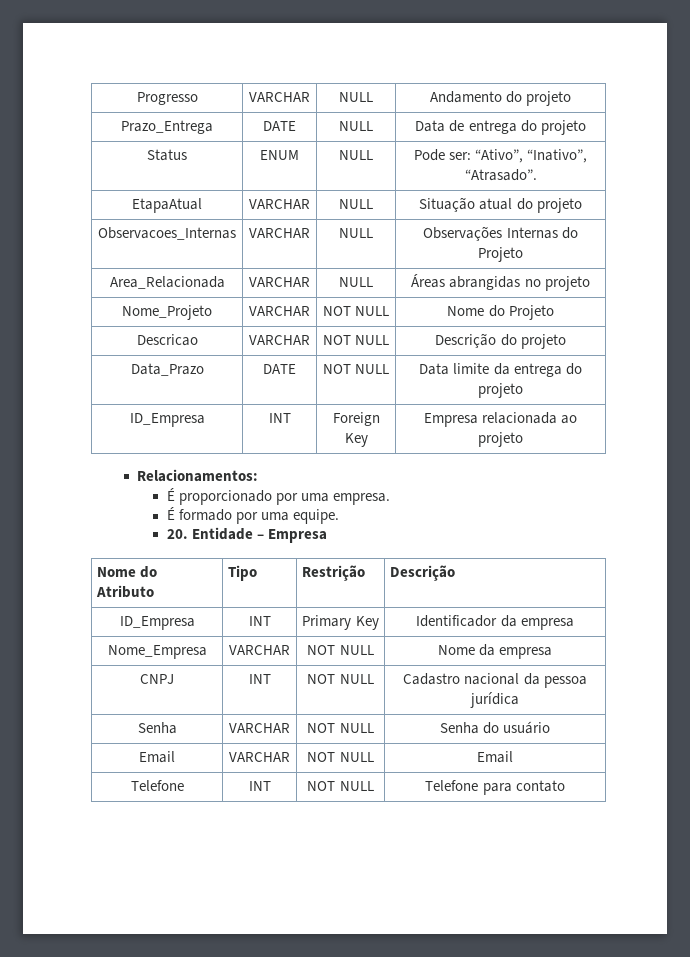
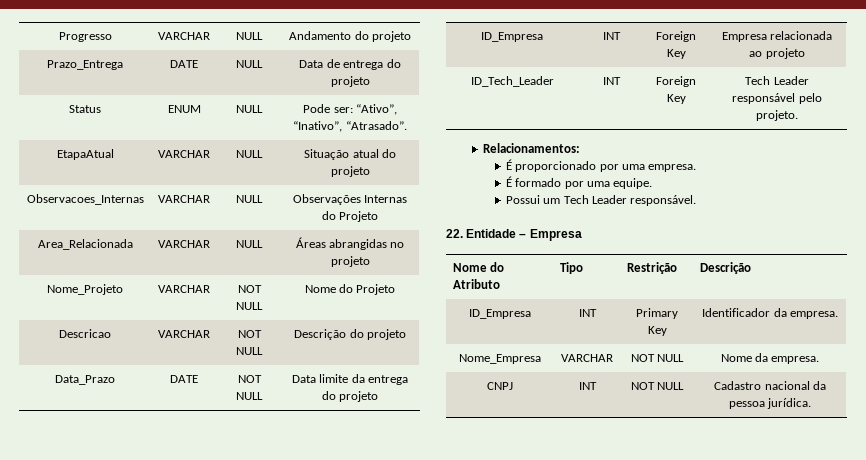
+ ID_Tech_Leader | INT | Foreign Key | Tech Leader responsável pelo projeto.
- 20. Entidade – Empresa
+ Possui um Tech Leader responsável.
+ 22. Entidade – Empresa
- ID_Empresa | INT | Primary Key | Identificador da empresa
+ ID_Empresa | INT | Primary Key | Identificador da empresa.
- Nome_Empresa | VARCHAR | NOT NULL | Nome da empresa
+ Nome_Empresa | VARCHAR | NOT NULL | Nome da empresa.
- CNPJ | INT | NOT NULL | Cadastro nacional da pessoa jurídica
- Senha | VARCHAR | NOT NULL | Senha do usuário
- Email | VARCHAR | NOT NULL | Email
- Telefone | INT | NOT NULL | Telefone para contato
+ CNPJ | INT | NOT NULL | Cadastro nacional da pessoa jurídica.

